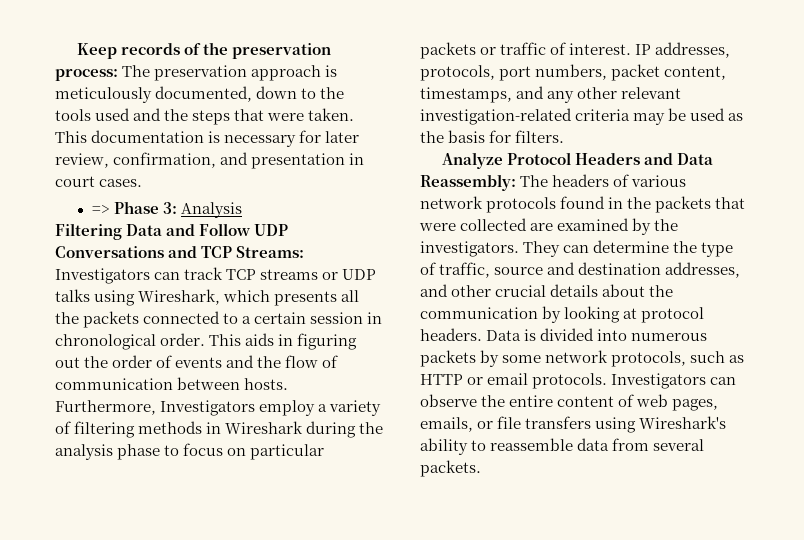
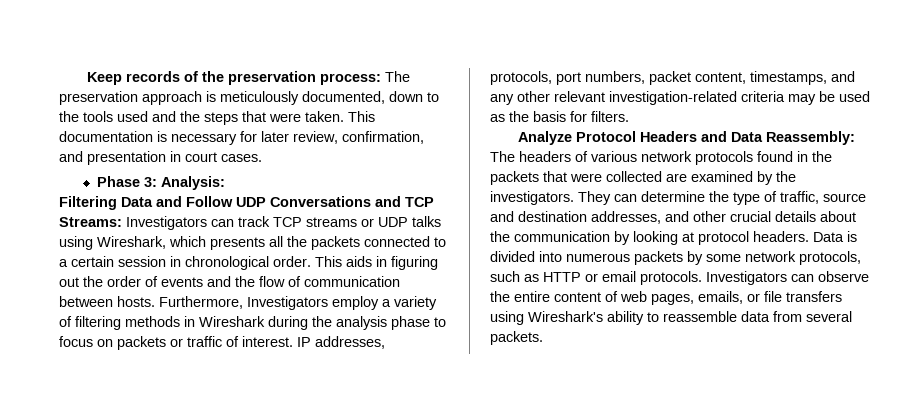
- => Phase 3: Analysis
+ Phase 3: Analysis:
- Furthermore, Investigators employ a variety of filtering methods in Wireshark during the analysis phase to focus on particular packets or traffic of interest.
+ Furthermore, Investigators employ a variety of filtering methods in Wireshark during the analysis phase to focus on packets or traffic of interest.

